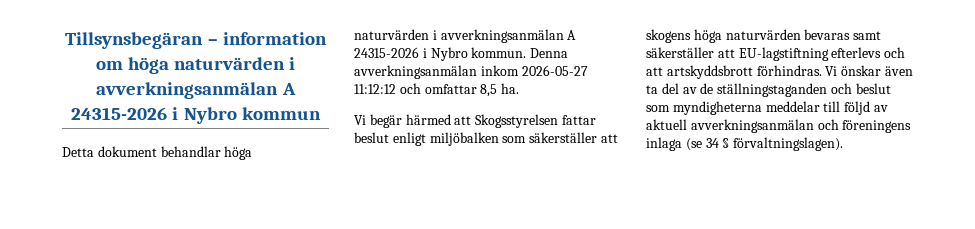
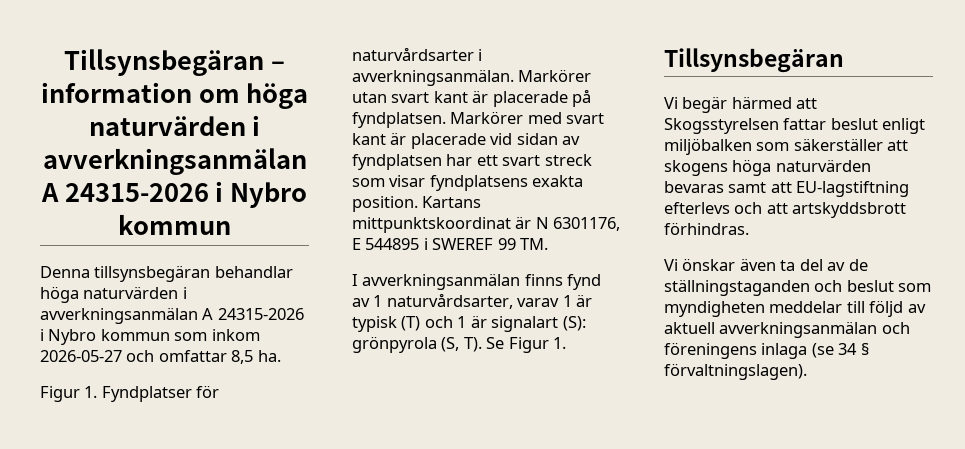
- Detta dokument behandlar höga naturvärden i avverkningsanmälan A 24315-2026 i Nybro kommun. Denna avverkningsanmälan inkom 2026-05-27 11:12:12 och omfattar 8,5 ha.
+ Denna tillsynsbegäran behandlar höga naturvärden i avverkningsanmälan A 24315-2026 i Nybro kommun som inkom 2026-05-27 och omfattar 8,5 ha.
+ Figur 1. Fyndplatser för naturvårdsarter i avverkningsanmälan. Markörer utan svart kant är placerade på fyndplatsen. Markörer med svart kant är placerade vid sidan av fyndplatsen har ett svart streck som visar fyndplatsens exakta position. Kartans mittpunktskoordinat är N 6301176, E 544895 i SWEREF 99 TM.
+ I avverkningsanmälan finns fynd av 1 naturvårdsarter, varav 1 är typisk (T) och 1 är signalart (S): grönpyrola (S, T). Se Figur 1.
+ Tillsynsbegäran
- Vi begär härmed att Skogsstyrelsen fattar beslut enligt miljöbalken som säkerställer att skogens höga naturvärden bevaras samt säkerställer att EU-lagstiftning efterlevs och att artskyddsbrott förhindras. Vi önskar även ta del av de ställningstaganden och beslut som myndigheterna meddelar till följd av aktuell avverkningsanmälan och föreningens inlaga (se 34 § förvaltningslagen).
+ Vi begär härmed att Skogsstyrelsen fattar beslut enligt miljöbalken som säkerställer att skogens höga naturvärden bevaras samt att EU-lagstiftning efterlevs och att artskyddsbrott förhindras.
+ Vi önskar även ta del av de ställningstaganden och beslut som myndigheten meddelar till följd av aktuell avverkningsanmälan och föreningens inlaga (se 34 § förvaltningslagen).

